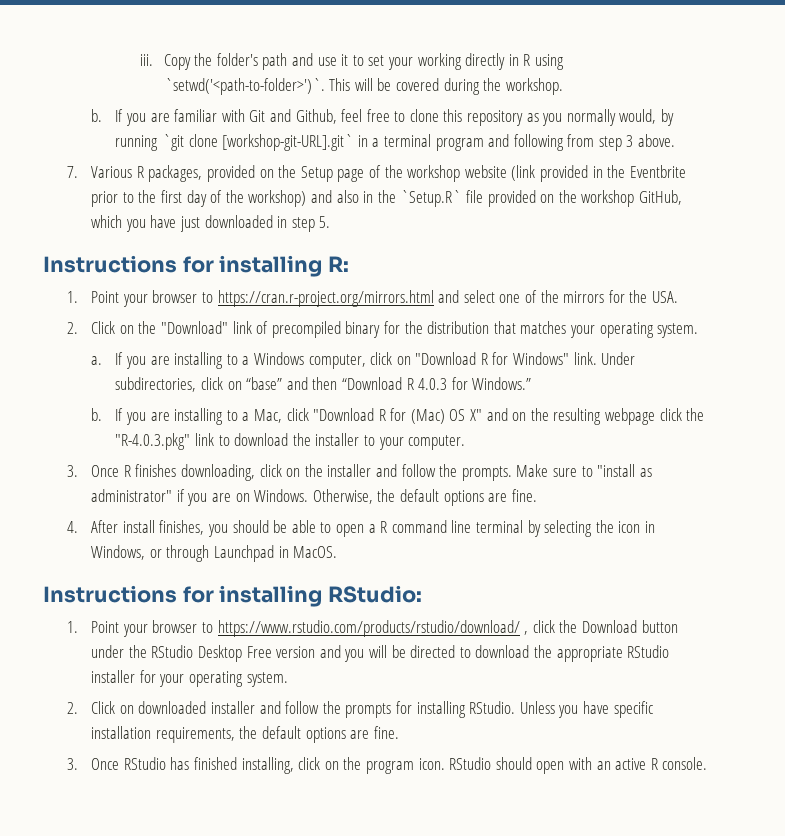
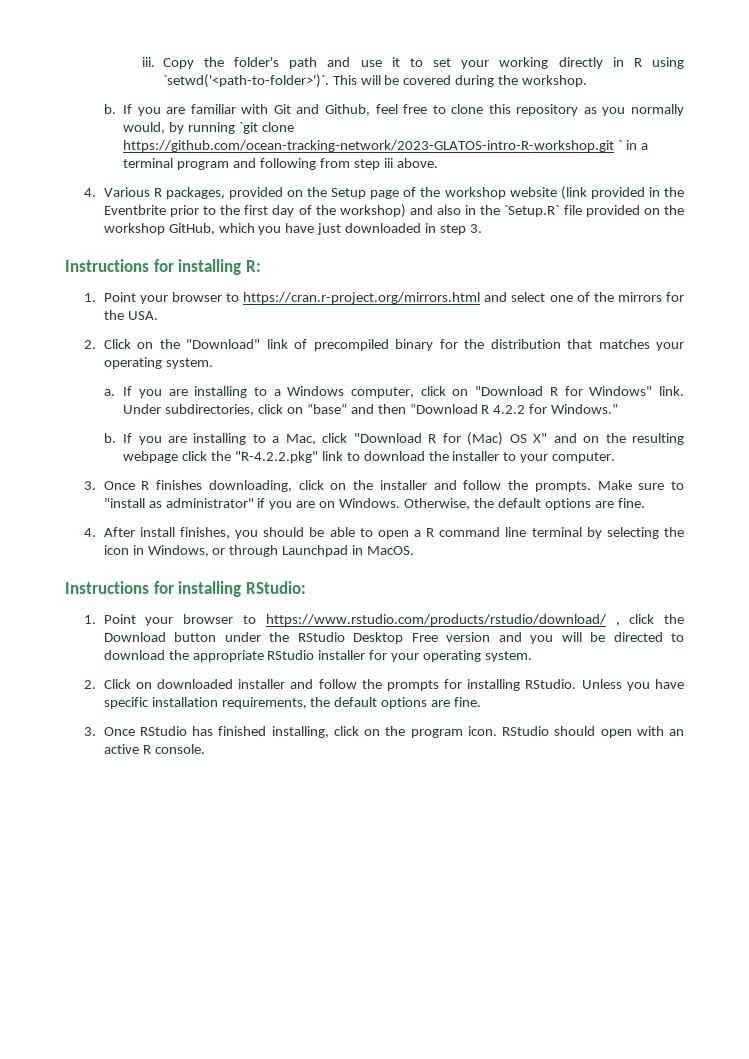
- If you are familiar with Git and Github, feel free to clone this repository as you normally would, by running `git clone [workshop-git-URL].git` in a terminal program and following from step 3 above.
+ If you are familiar with Git and Github, feel free to clone this repository as you normally would, by running `git clone https://github.com/ocean-tracking-network/2023-GLATOS-intro-R-workshop.git ` in a terminal program and following from step iii above.
- 7. Various R packages, provided on the Setup page of the workshop website (link provided in the Eventbrite prior to the first day of the workshop) and also in the `Setup.R` file provided on the workshop GitHub, which you have just downloaded in step 5.
+ 4. Various R packages, provided on the Setup page of the workshop website (link provided in the Eventbrite prior to the first day of the workshop) and also in the `Setup.R` file provided on the workshop GitHub, which you have just downloaded in step 3.
- Under subdirectories, click on “base” and then “Download R 4.0.3 for Windows.”
+ Under subdirectories, click on “base” and then “Download R 4.2.2 for Windows.”
- If you are installing to a Mac, click "Download R for (Mac) OS X" and on the resulting webpage click the "R-4.0.3.pkg" link to download the installer to your computer.
+ If you are installing to a Mac, click "Download R for (Mac) OS X" and on the resulting webpage click the "R-4.2.2.pkg" link to download the installer to your computer.

